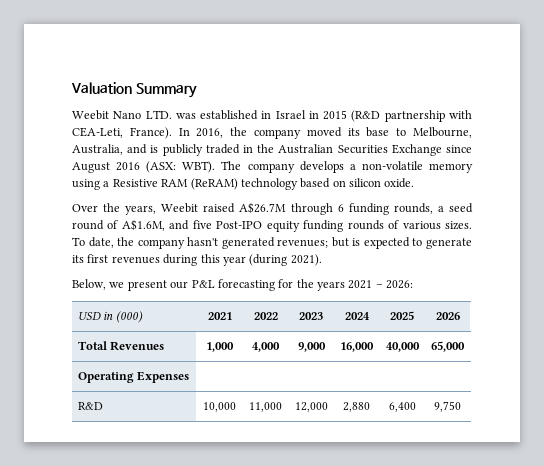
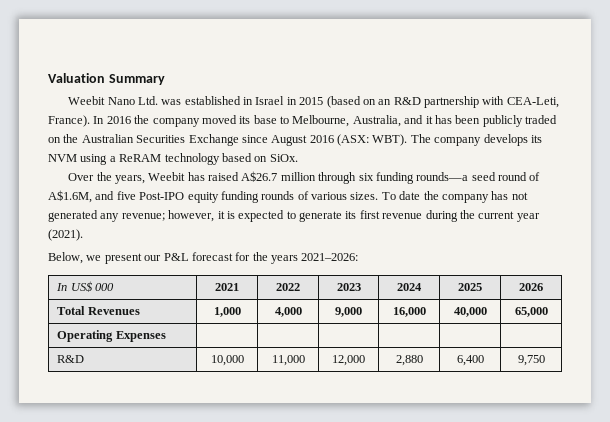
- Weebit Nano LTD. was established in Israel in 2015 (R&D partnership with CEA-Leti, France).
+ Weebit Nano Ltd. was established in Israel in 2015 (based on an R&D partnership with CEA-Leti, France).
- In 2016, the company moved its base to Melbourne, Australia, and is publicly traded in the Australian Securities Exchange since August 2016 (ASX: WBT).
+ In 2016 the company moved its base to Melbourne, Australia, and it has been publicly traded on the Australian Securities Exchange since August 2016 (ASX: WBT).
- The company develops a non-volatile memory using a Resistive RAM (ReRAM) technology based on silicon oxide.
+ The company develops its NVM using a ReRAM technology based on SiOx.
- Over the years, Weebit raised A$26.7M through 6 funding rounds, a seed round of A$1.6M, and five Post-IPO equity funding rounds of various sizes.
+ Over the years, Weebit has raised A$26.7 million through six funding rounds—a seed round of A$1.6M, and five Post-IPO equity funding rounds of various sizes.
- To date, the company hasn't generated revenues; but is expected to generate its first revenues during this year (during 2021).
+ To date the company has not generated any revenue; however, it is expected to generate its first revenue during the current year (2021).
- Below, we present our P&L forecasting for the years 2021 – 2026:
- USD in (000) | 2021 | 2022 | 2023 | 2024 | 2025 | 2026
+ Below, we present our P&L forecast for the years 2021–2026:
+ In US$ 000 | 2021 | 2022 | 2023 | 2024 | 2025 | 2026

